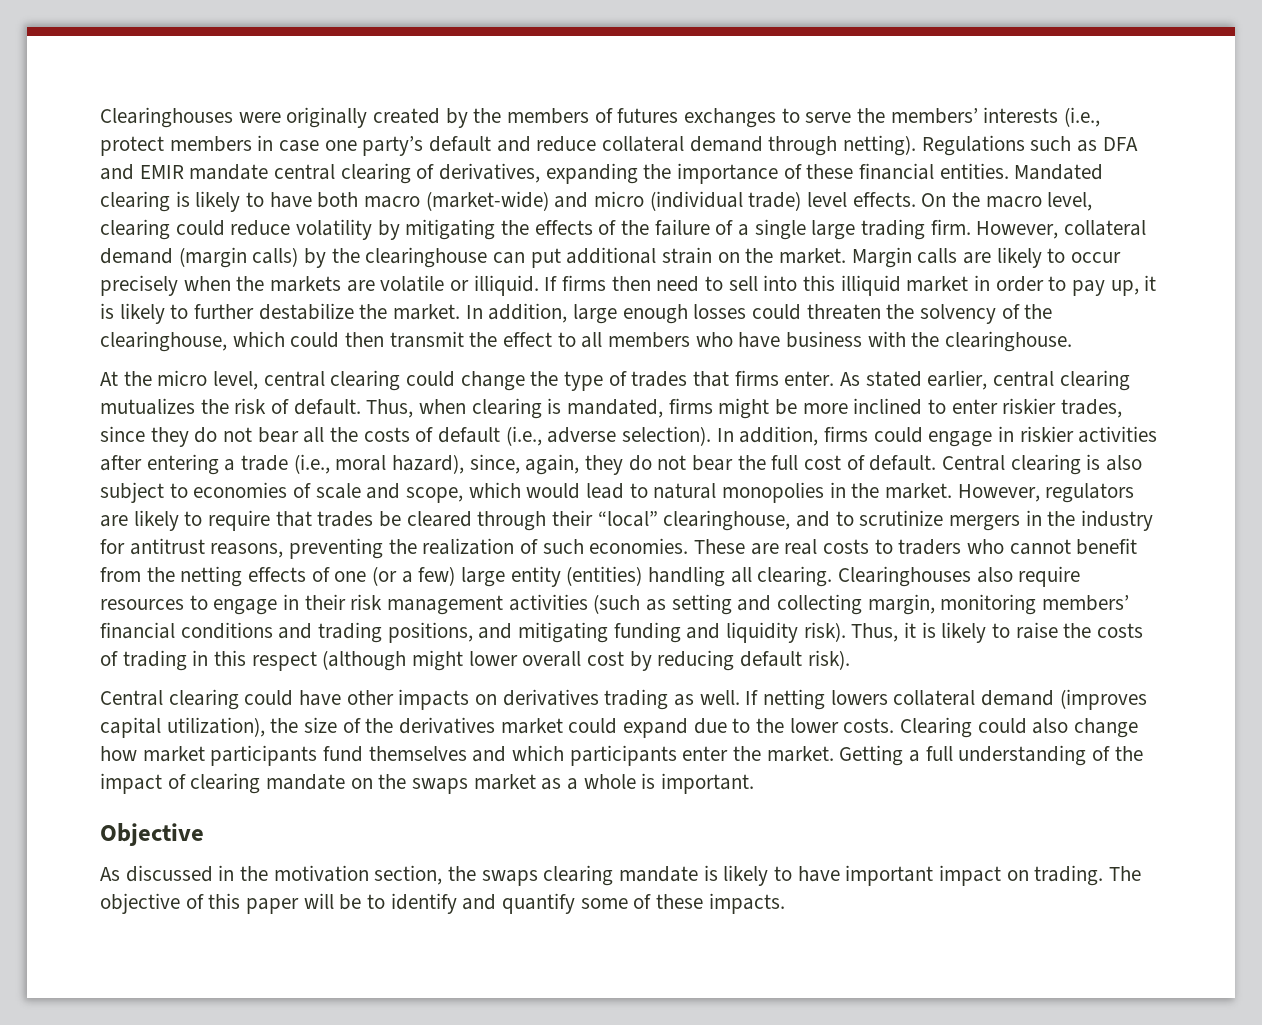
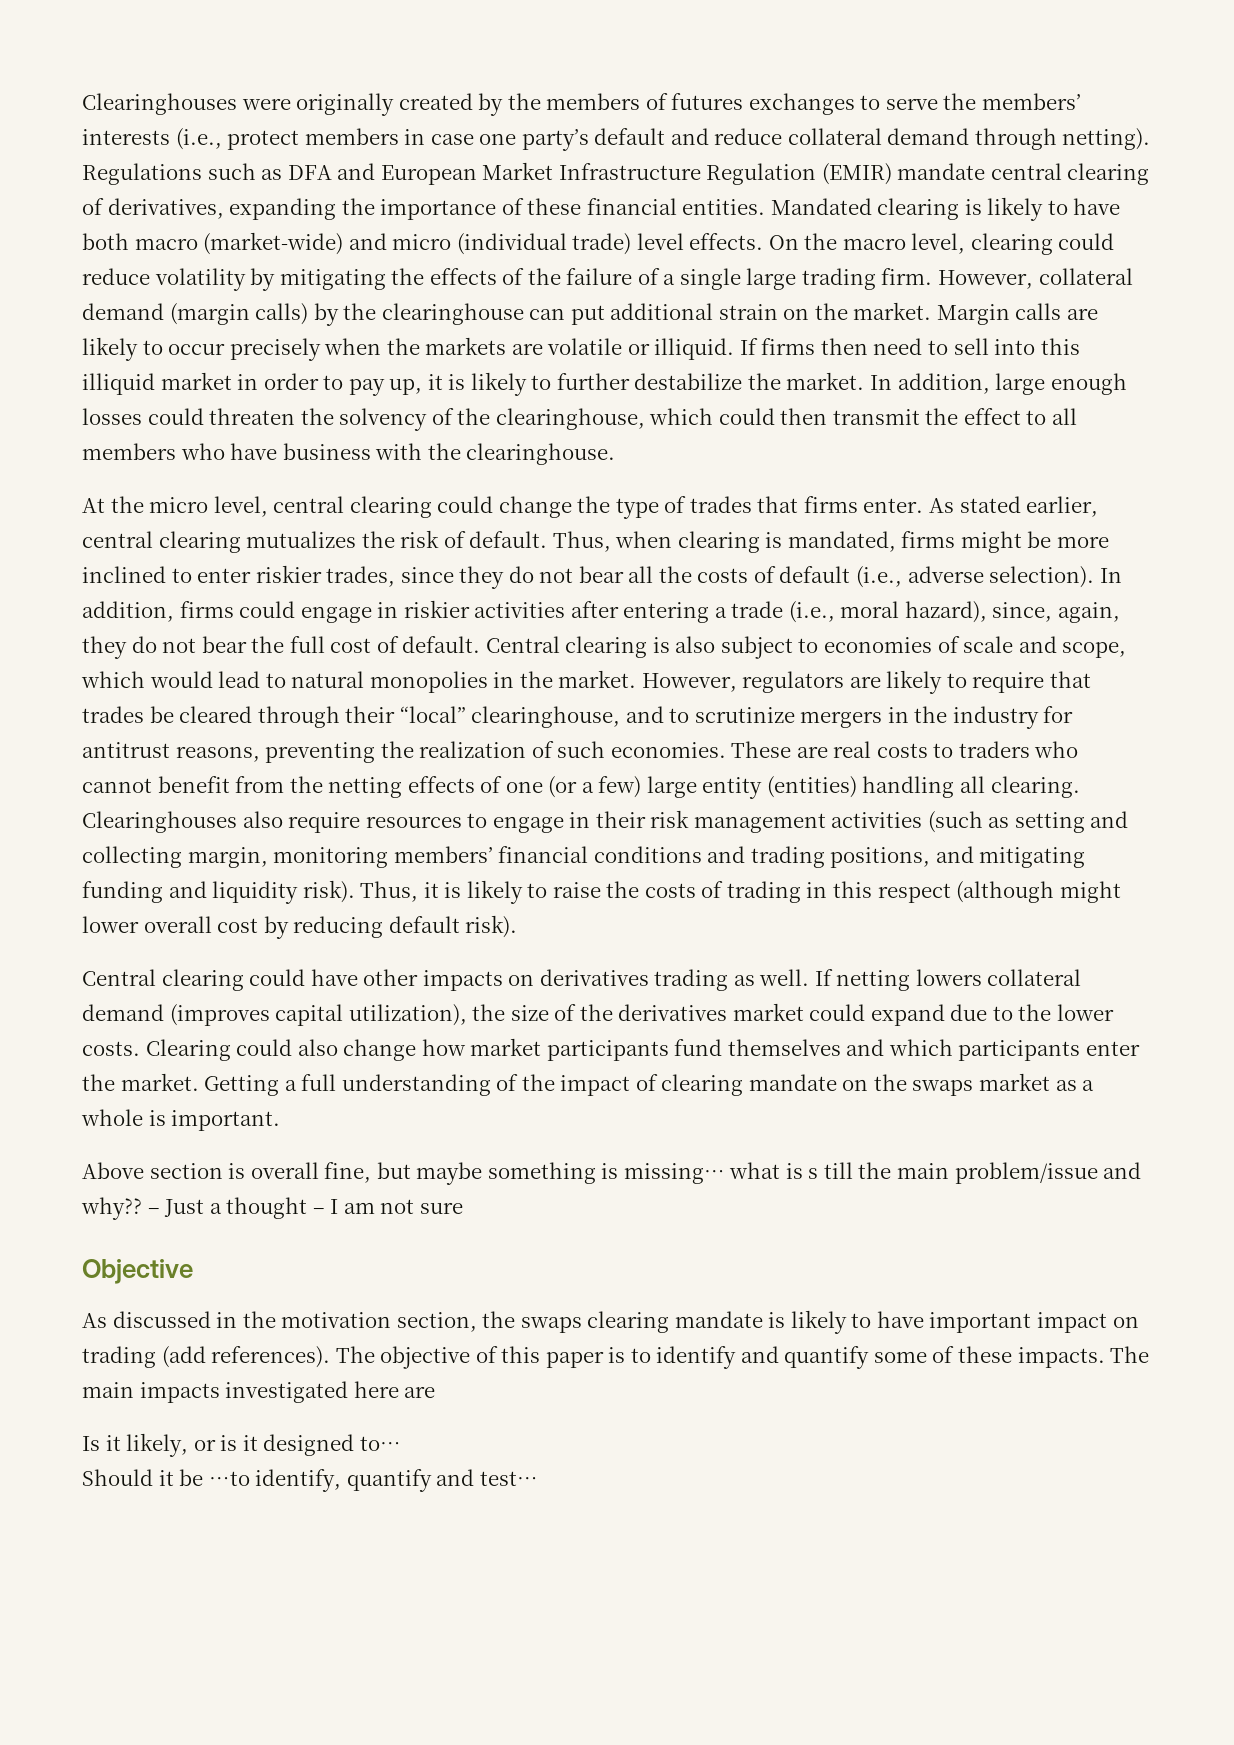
- Regulations such as DFA and EMIR mandate central clearing of derivatives, expanding the importance of these financial entities.
+ Regulations such as DFA and European Market Infrastructure Regulation (EMIR) mandate central clearing of derivatives, expanding the importance of these financial entities.
+ Above section is overall fine, but maybe something is missing… what is s till the main problem/issue and why?? – Just a thought – I am not sure
- As discussed in the motivation section, the swaps clearing mandate is likely to have important impact on trading.
+ As discussed in the motivation section, the swaps clearing mandate is likely to have important impact on trading (add references).
- The objective of this paper will be to identify and quantify some of these impacts.
+ The objective of this paper is to identify and quantify some of these impacts.
+ The main impacts investigated here are
+ Is it likely, or is it designed to…
+ Should it be …to identify, quantify and test…

